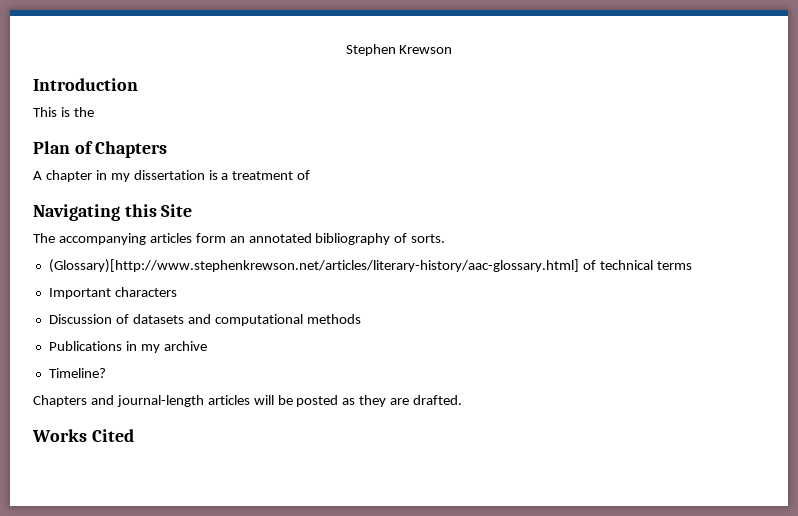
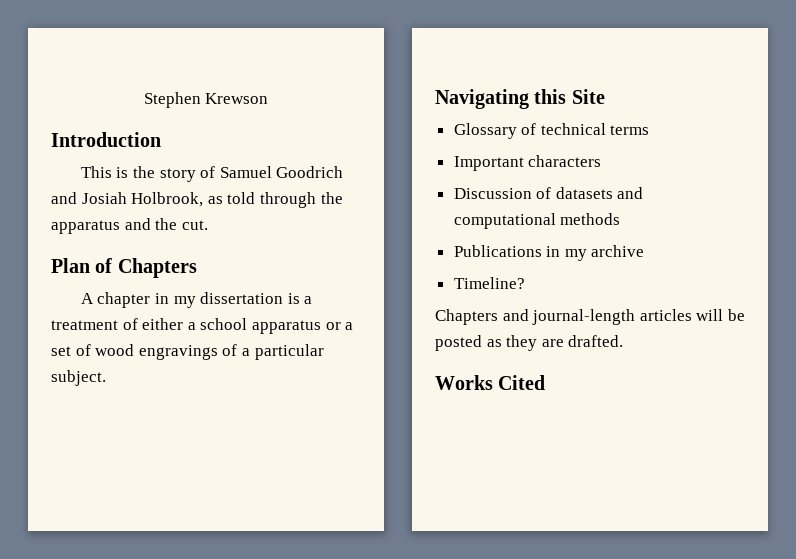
- This is the
+ This is the story of Samuel Goodrich and Josiah Holbrook, as told through the apparatus and the cut.
- A chapter in my dissertation is a treatment of
+ A chapter in my dissertation is a treatment of either a school apparatus or a set of wood engravings of a particular subject.
  Navigating this Site
- The accompanying articles form an annotated bibliography of sorts.
- (Glossary)[http://www.stephenkrewson.net/articles/literary-history/aac-glossary.html] of technical terms
+ Glossary of technical terms

